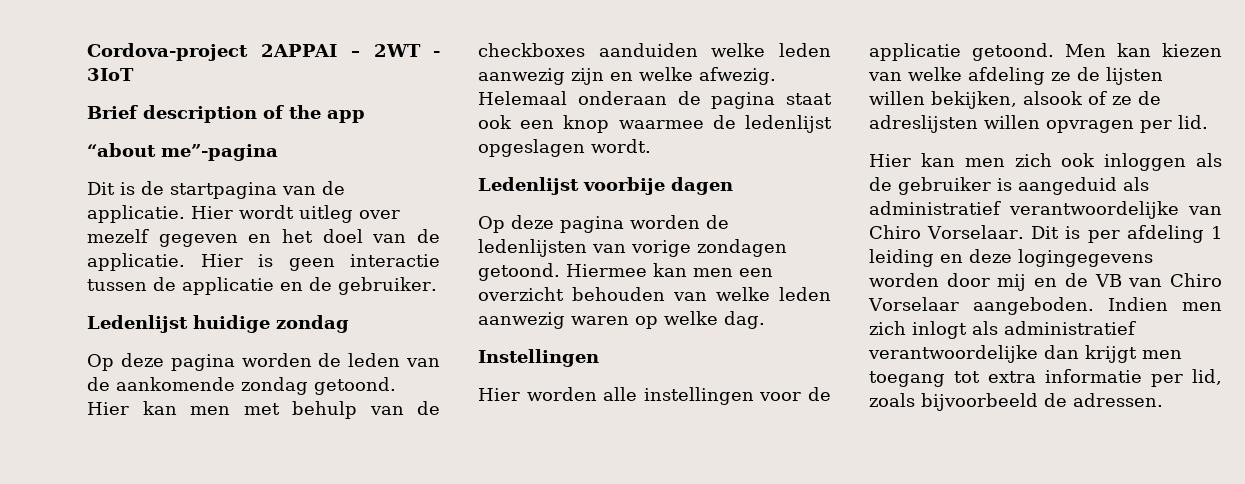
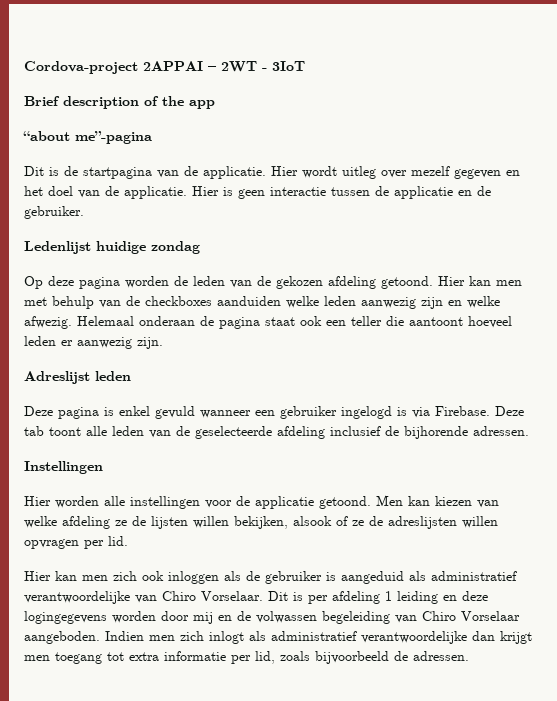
- Op deze pagina worden de leden van de aankomende zondag getoond.
+ Op deze pagina worden de leden van de gekozen afdeling getoond.
- Helemaal onderaan de pagina staat ook een knop waarmee de ledenlijst opgeslagen wordt.
- Ledenlijst voorbije dagen
- Op deze pagina worden de ledenlijsten van vorige zondagen getoond. Hiermee kan men een overzicht behouden van welke leden aanwezig waren op welke dag.
+ Helemaal onderaan de pagina staat ook een teller die aantoont hoeveel leden er aanwezig zijn.
+ Adreslijst leden
+ Deze pagina is enkel gevuld wanneer een gebruiker ingelogd is via Firebase. Deze tab toont alle leden van de geselecteerde afdeling inclusief de bijhorende adressen.
- Dit is per afdeling 1 leiding en deze logingegevens worden door mij en de VB van Chiro Vorselaar aangeboden.
+ Dit is per afdeling 1 leiding en deze logingegevens worden door mij en de volwassen begeleiding van Chiro Vorselaar aangeboden.

